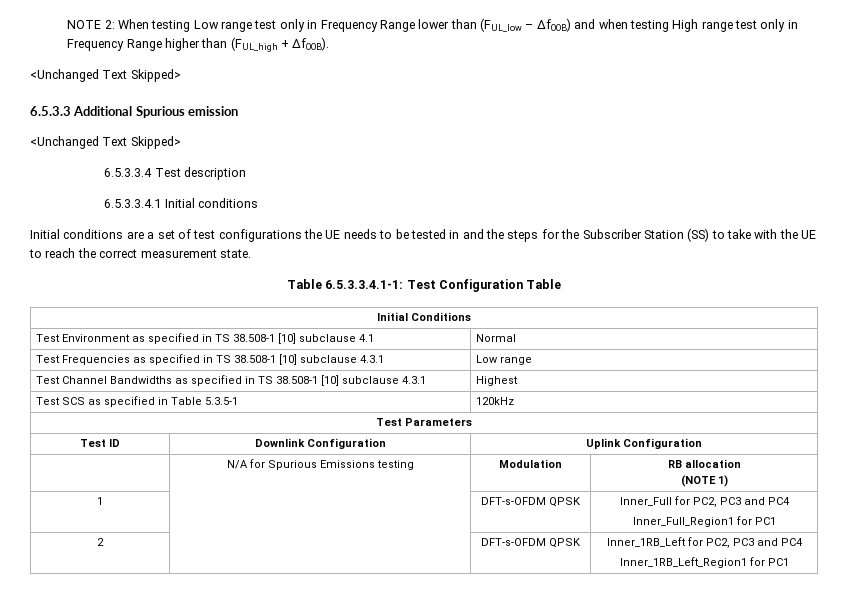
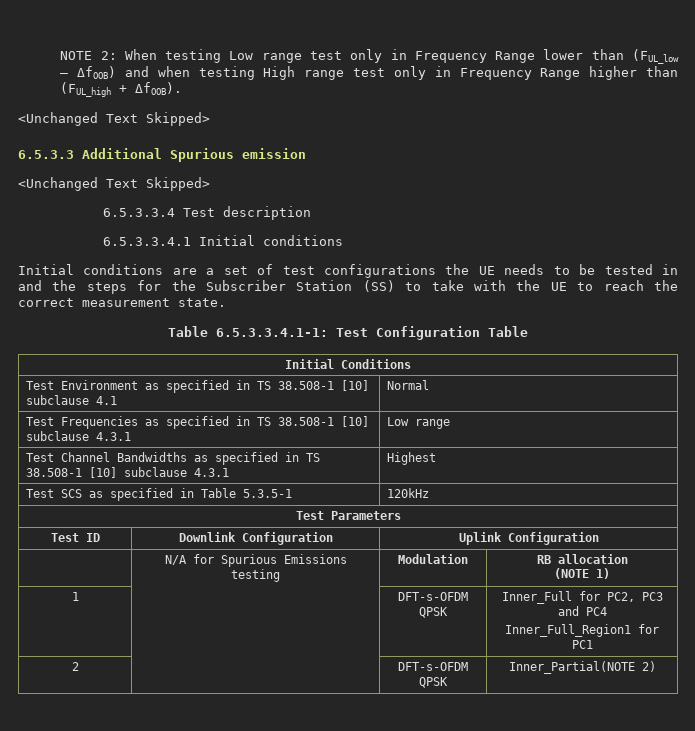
- 2 | | DFT-s-OFDM QPSK | Inner_1RB_Left for PC2, PC3 and PC4
- Inner_1RB_Left_Region1 for PC1
+ 2 | | DFT-s-OFDM QPSK | Inner_Partial(NOTE 2)

